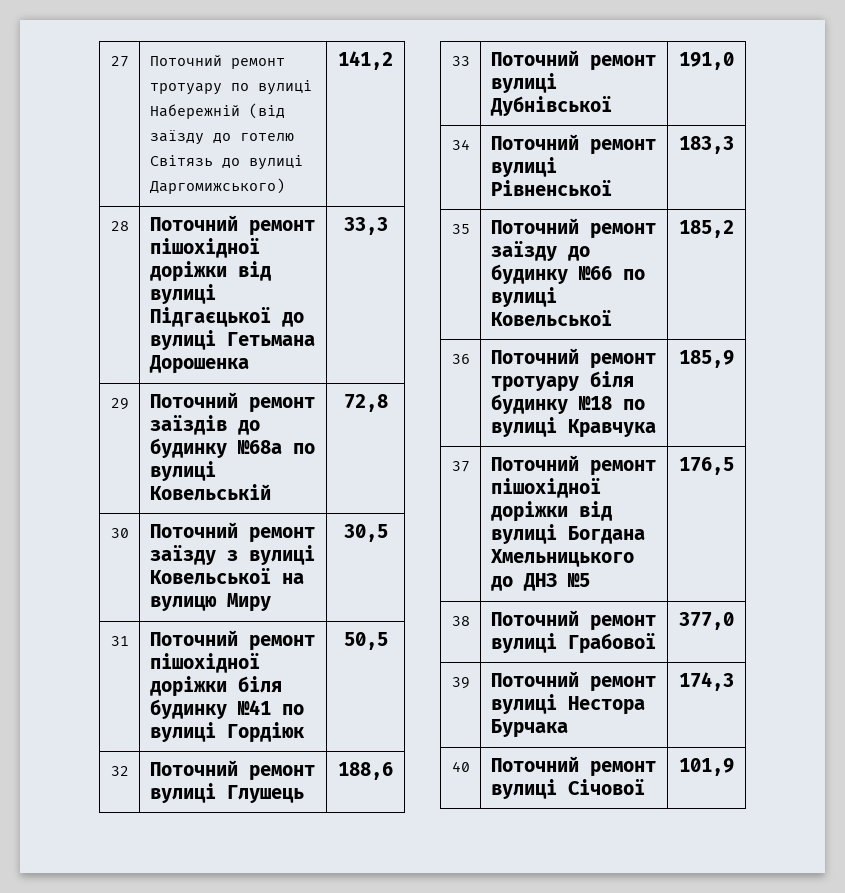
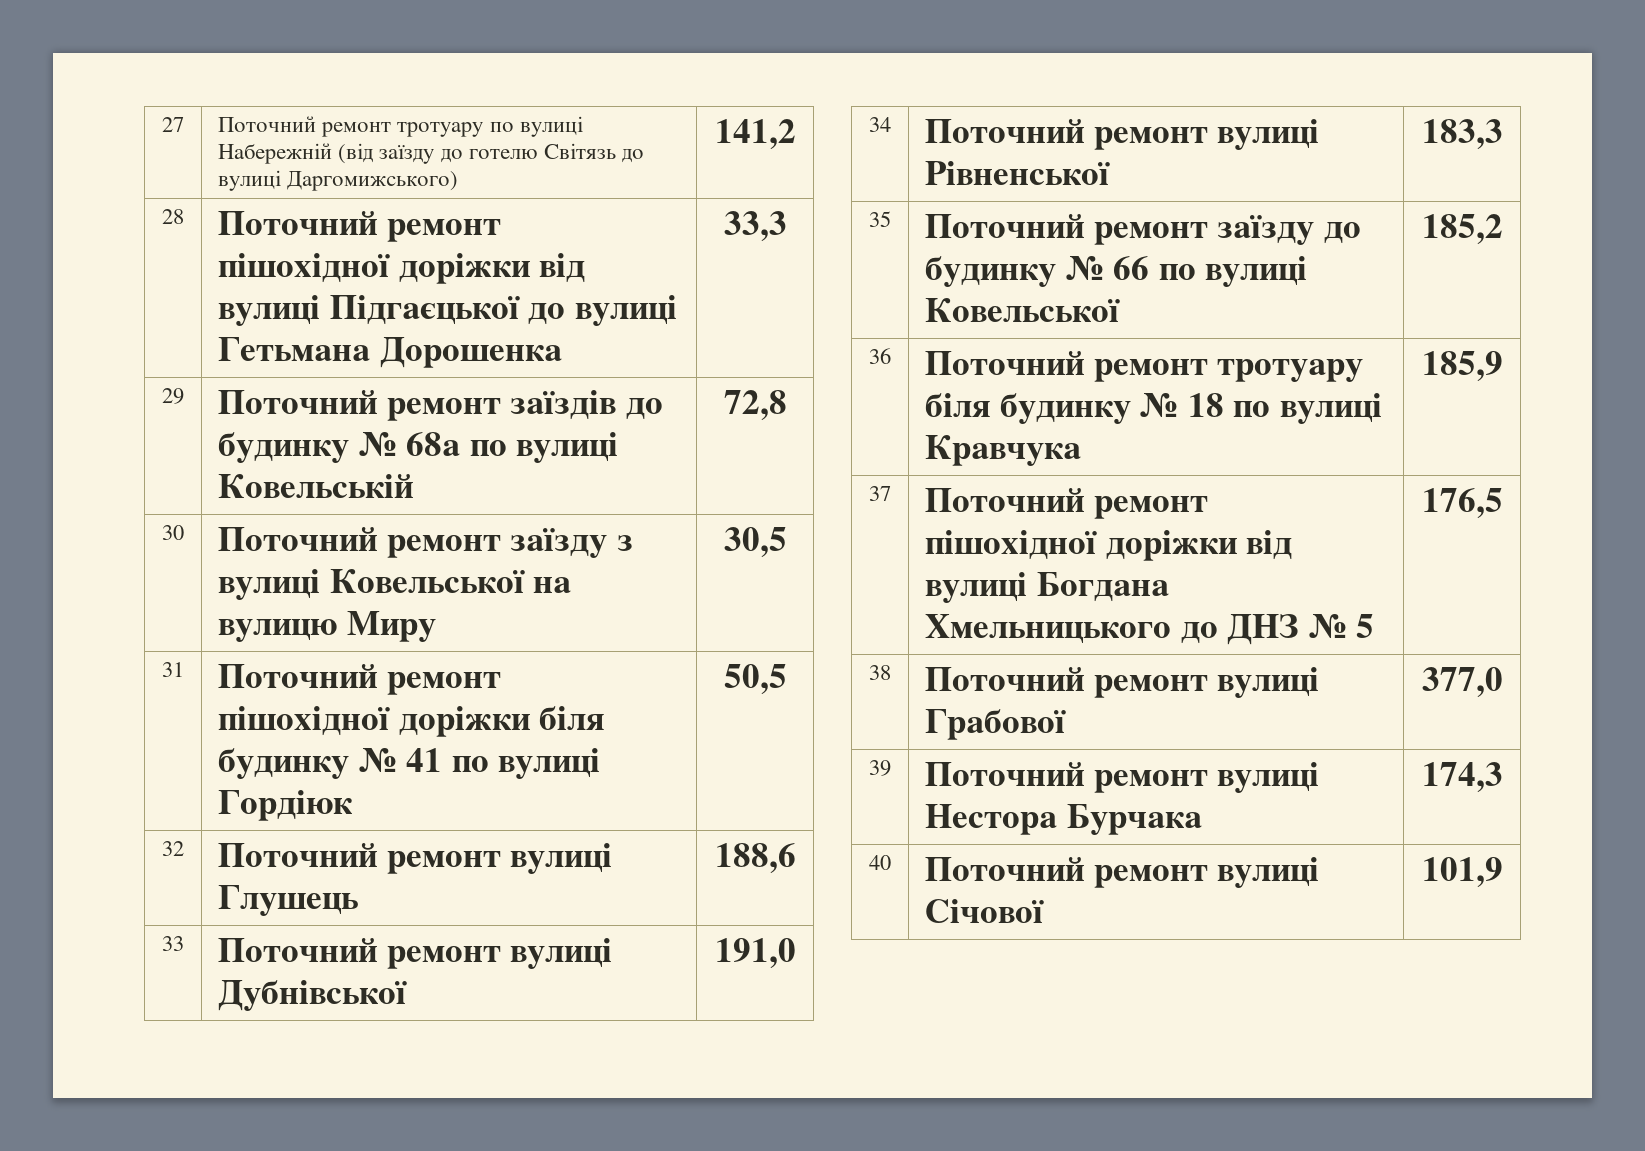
- 29 | Поточний ремонт заїздів до будинку №68а по вулиці Ковельській | 72,8
+ 29 | Поточний ремонт заїздів до будинку № 68а по вулиці Ковельській | 72,8
- 31 | Поточний ремонт пішохідної доріжки біля будинку №41 по вулиці Гордіюк | 50,5
+ 31 | Поточний ремонт пішохідної доріжки біля будинку № 41 по вулиці Гордіюк | 50,5
- 35 | Поточний ремонт заїзду до будинку №66 по вулиці Ковельської | 185,2
+ 35 | Поточний ремонт заїзду до будинку № 66 по вулиці Ковельської | 185,2
- 36 | Поточний ремонт тротуару біля будинку №18 по вулиці Кравчука | 185,9
+ 36 | Поточний ремонт тротуару біля будинку № 18 по вулиці Кравчука | 185,9
- 37 | Поточний ремонт пішохідної доріжки від вулиці Богдана Хмельницького до ДНЗ №5 | 176,5
+ 37 | Поточний ремонт пішохідної доріжки від вулиці Богдана Хмельницького до ДНЗ № 5 | 176,5

